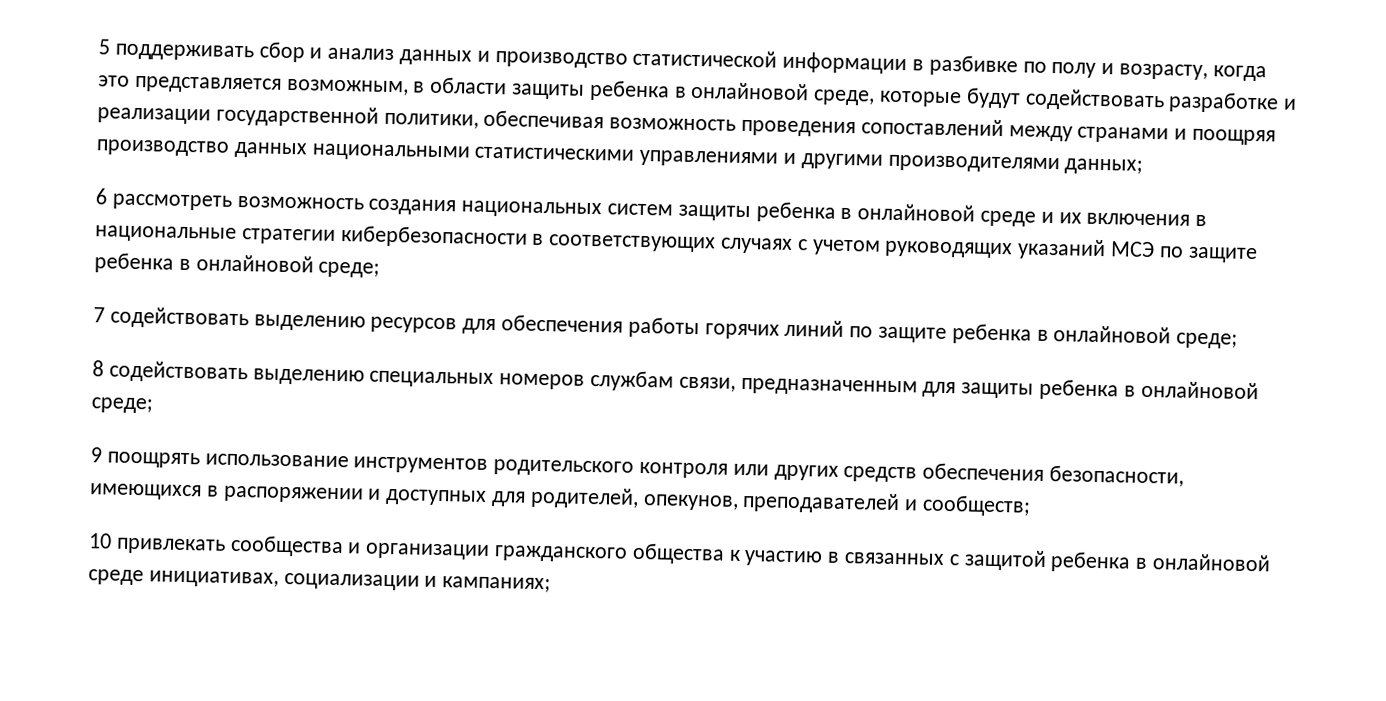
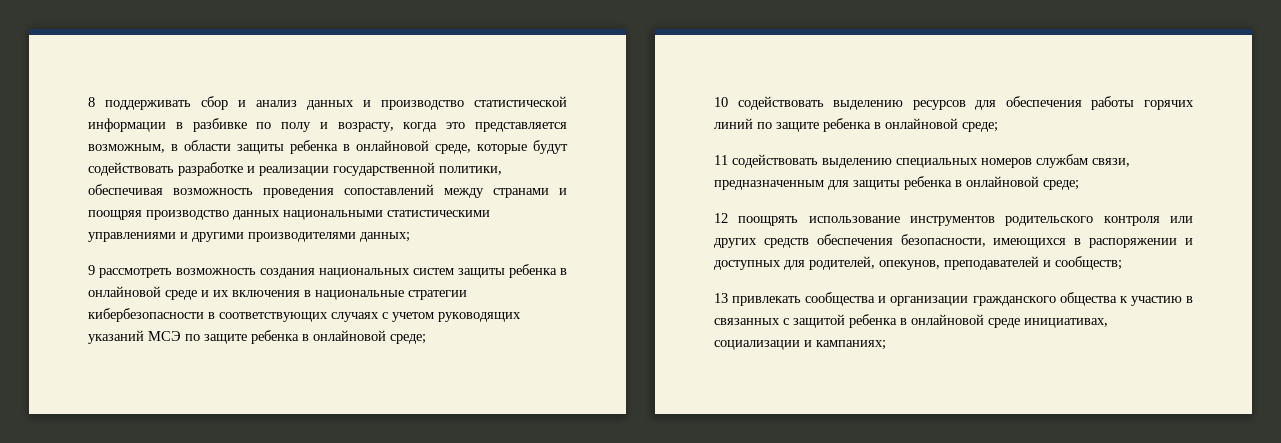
- 5 поддерживать сбор и анализ данных и производство статистической информации в разбивке по полу и возрасту, когда это представляется возможным, в области защиты ребенка в онлайновой среде, которые будут содействовать разработке и реализации государственной политики, обеспечивая возможность проведения сопоставлений между странами и поощряя производство данных национальными статистическими управлениями и другими производителями данных;
+ 8 поддерживать сбор и анализ данных и производство статистической информации в разбивке по полу и возрасту, когда это представляется возможным, в области защиты ребенка в онлайновой среде, которые будут содействовать разработке и реализации государственной политики, обеспечивая возможность проведения сопоставлений между странами и поощряя производство данных национальными статистическими управлениями и другими производителями данных;
- 6 рассмотреть возможность создания национальных систем защиты ребенка в онлайновой среде и их включения в национальные стратегии кибербезопасности в соответствующих случаях с учетом руководящих указаний МСЭ по защите ребенка в онлайновой среде;
+ 9 рассмотреть возможность создания национальных систем защиты ребенка в онлайновой среде и их включения в национальные стратегии кибербезопасности в соответствующих случаях с учетом руководящих указаний МСЭ по защите ребенка в онлайновой среде;
- 7 содействовать выделению ресурсов для обеспечения работы горячих линий по защите ребенка в онлайновой среде;
+ 10 содействовать выделению ресурсов для обеспечения работы горячих линий по защите ребенка в онлайновой среде;
- 8 содействовать выделению специальных номеров службам связи, предназначенным для защиты ребенка в онлайновой среде;
+ 11 содействовать выделению специальных номеров службам связи, предназначенным для защиты ребенка в онлайновой среде;
- 9 поощрять использование инструментов родительского контроля или других средств обеспечения безопасности, имеющихся в распоряжении и доступных для родителей, опекунов, преподавателей и сообществ;
+ 12 поощрять использование инструментов родительского контроля или других средств обеспечения безопасности, имеющихся в распоряжении и доступных для родителей, опекунов, преподавателей и сообществ;
- 10 привлекать сообщества и организации гражданского общества к участию в связанных с защитой ребенка в онлайновой среде инициативах, социализации и кампаниях;
+ 13 привлекать сообщества и организации гражданского общества к участию в связанных с защитой ребенка в онлайновой среде инициативах, социализации и кампаниях;

